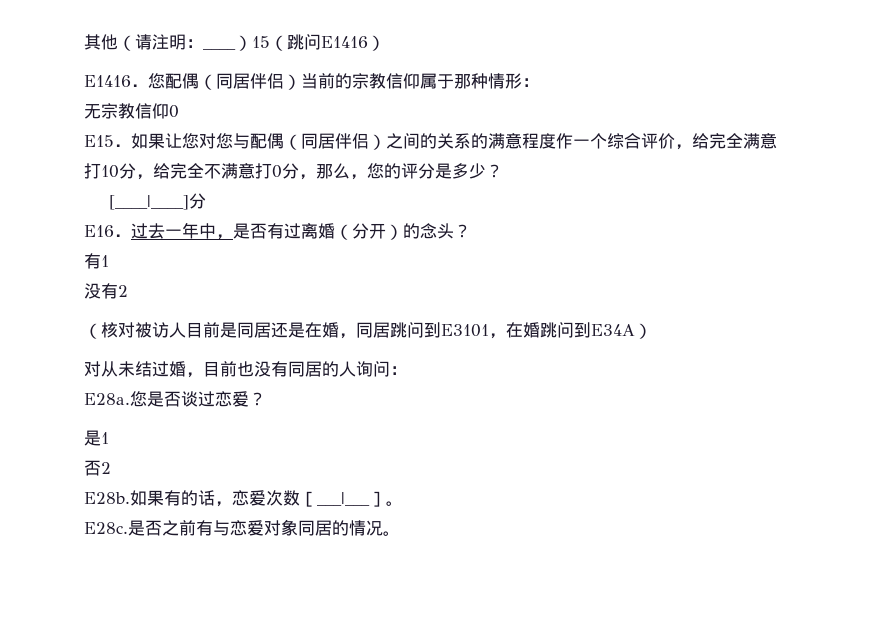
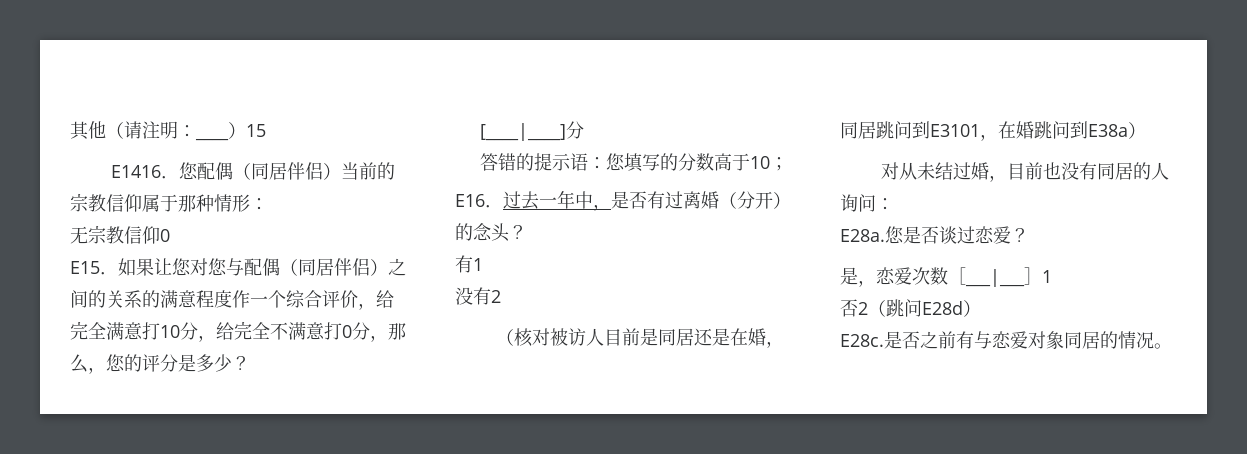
- 其他（请注明：____）15（跳问E1416）
+ 其他（请注明：____）15
+ 答错的提示语：您填写的分数高于10；
- （核对被访人目前是同居还是在婚，同居跳问到E3101，在婚跳问到E34A）
+ （核对被访人目前是同居还是在婚，同居跳问到E3101，在婚跳问到E38a）
- 是1
- 否2
- E28b.如果有的话，恋爱次数［___|___］。
+ 是，恋爱次数［___|___］1
+ 否2（跳问E28d）

